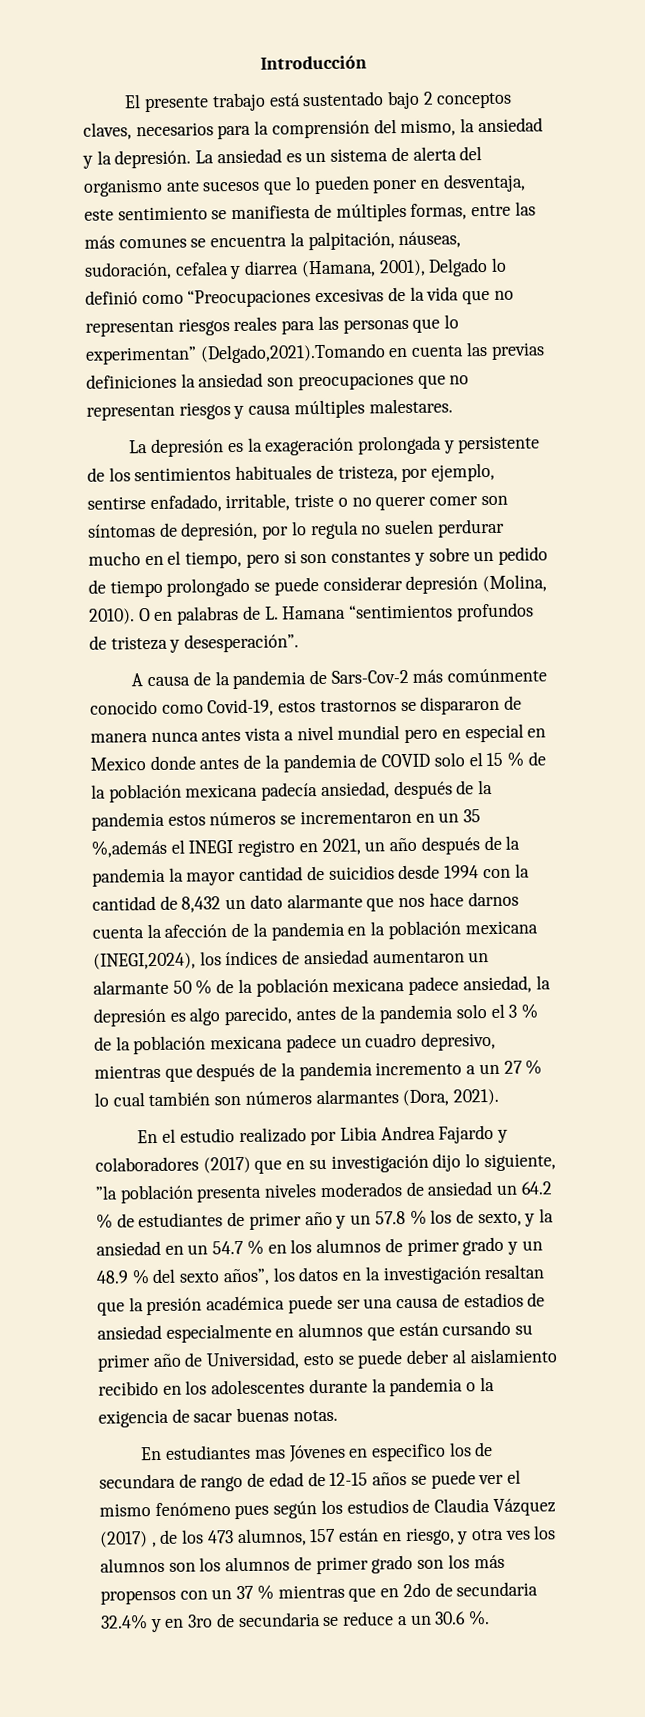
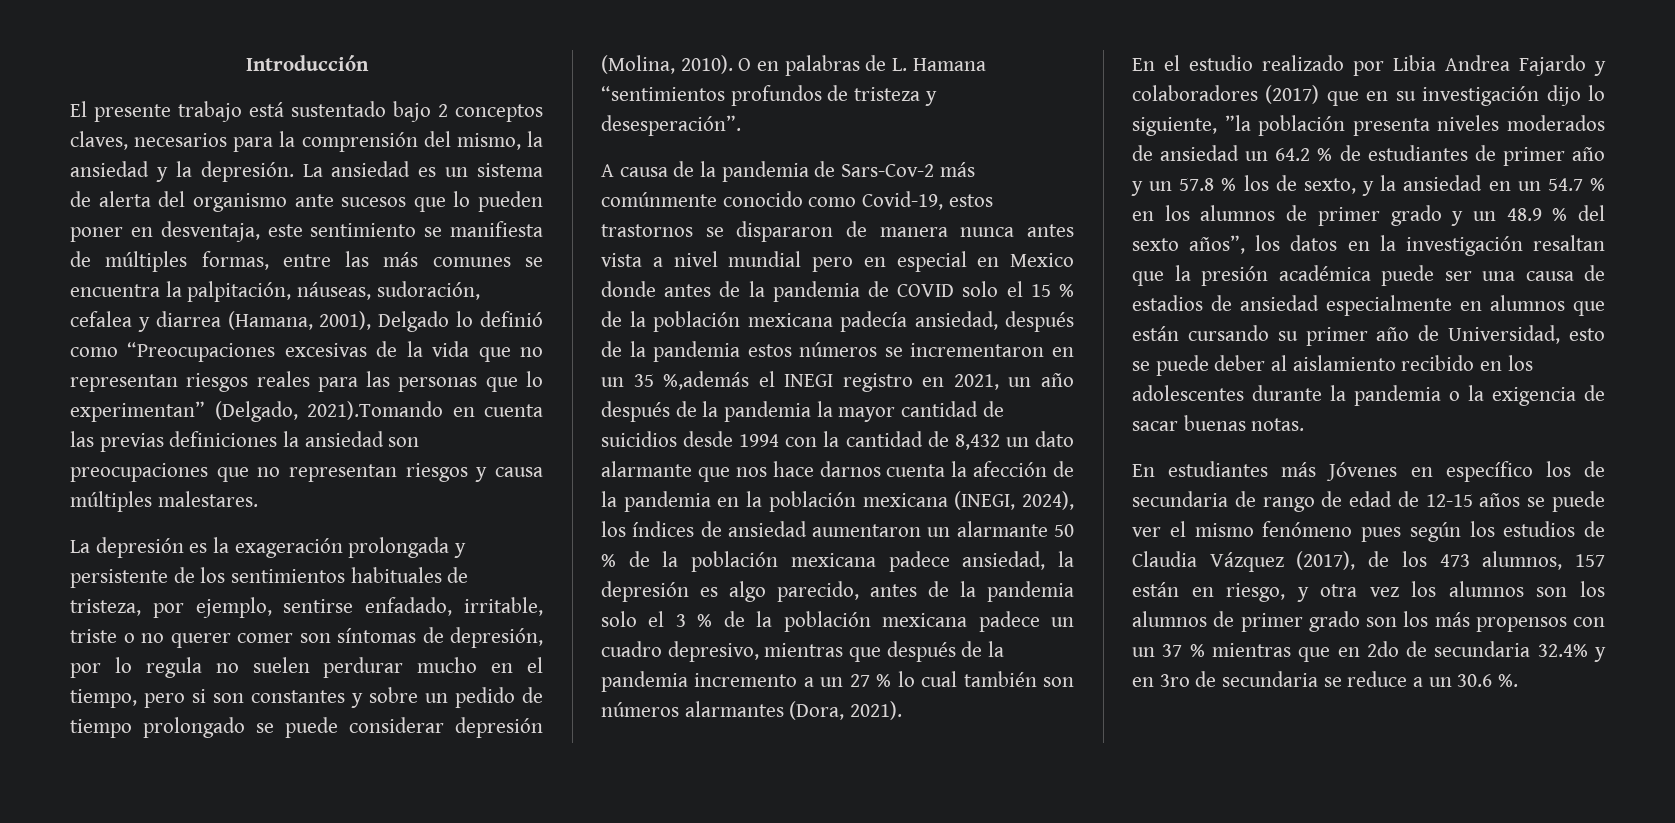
- La ansiedad es un sistema de alerta del organismo ante sucesos que lo pueden poner en desventaja, este sentimiento se manifiesta de múltiples formas, entre las más comunes se encuentra la palpitación, náuseas, sudoración, cefalea y diarrea (Hamana, 2001), Delgado lo definió como “Preocupaciones excesivas de la vida que no representan riesgos reales para las personas que lo experimentan” (Delgado,2021).Tomando en cuenta las previas definiciones la ansiedad son preocupaciones que no representan riesgos y causa múltiples malestares.
+ La ansiedad es un sistema de alerta del organismo ante sucesos que lo pueden poner en desventaja, este sentimiento se manifiesta de múltiples formas, entre las más comunes se encuentra la palpitación, náuseas, sudoración, cefalea y diarrea (Hamana, 2001), Delgado lo definió como “Preocupaciones excesivas de la vida que no representan riesgos reales para las personas que lo experimentan” (Delgado, 2021).Tomando en cuenta las previas definiciones la ansiedad son preocupaciones que no representan riesgos y causa múltiples malestares.
- A causa de la pandemia de Sars-Cov-2 más comúnmente conocido como Covid-19, estos trastornos se dispararon de manera nunca antes vista a nivel mundial pero en especial en Mexico donde antes de la pandemia de COVID solo el 15 % de la población mexicana padecía ansiedad, después de la pandemia estos números se incrementaron en un 35 %,además el INEGI registro en 2021, un año después de la pandemia la mayor cantidad de suicidios desde 1994 con la cantidad de 8,432 un dato alarmante que nos hace darnos cuenta la afección de la pandemia en la población mexicana (INEGI,2024), los índices de ansiedad aumentaron un alarmante 50 % de la población mexicana padece ansiedad, la depresión es algo parecido, antes de la pandemia solo el 3 % de la población mexicana padece un cuadro depresivo, mientras que después de la pandemia incremento a un 27 % lo cual también son números alarmantes (Dora, 2021).
+ A causa de la pandemia de Sars-Cov-2 más comúnmente conocido como Covid-19, estos trastornos se dispararon de manera nunca antes vista a nivel mundial pero en especial en Mexico donde antes de la pandemia de COVID solo el 15 % de la población mexicana padecía ansiedad, después de la pandemia estos números se incrementaron en un 35 %,además el INEGI registro en 2021, un año después de la pandemia la mayor cantidad de suicidios desde 1994 con la cantidad de 8,432 un dato alarmante que nos hace darnos cuenta la afección de la pandemia en la población mexicana (INEGI, 2024), los índices de ansiedad aumentaron un alarmante 50 % de la población mexicana padece ansiedad, la depresión es algo parecido, antes de la pandemia solo el 3 % de la población mexicana padece un cuadro depresivo, mientras que después de la pandemia incremento a un 27 % lo cual también son números alarmantes (Dora, 2021).
- En estudiantes mas Jóvenes en especifico los de secundara de rango de edad de 12-15 años se puede ver el mismo fenómeno pues según los estudios de Claudia Vázquez (2017) , de los 473 alumnos, 157 están en riesgo, y otra ves los alumnos son los alumnos de primer grado son los más propensos con un 37 % mientras que en 2do de secundaria 32.4% y en 3ro de secundaria se reduce a un 30.6 %.
+ En estudiantes más Jóvenes en específico los de secundaria de rango de edad de 12-15 años se puede ver el mismo fenómeno pues según los estudios de Claudia Vázquez (2017), de los 473 alumnos, 157 están en riesgo, y otra vez los alumnos son los alumnos de primer grado son los más propensos con un 37 % mientras que en 2do de secundaria 32.4% y en 3ro de secundaria se reduce a un 30.6 %.

